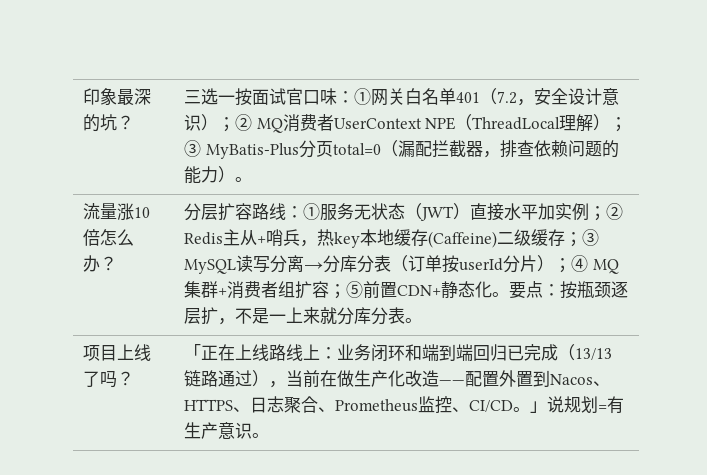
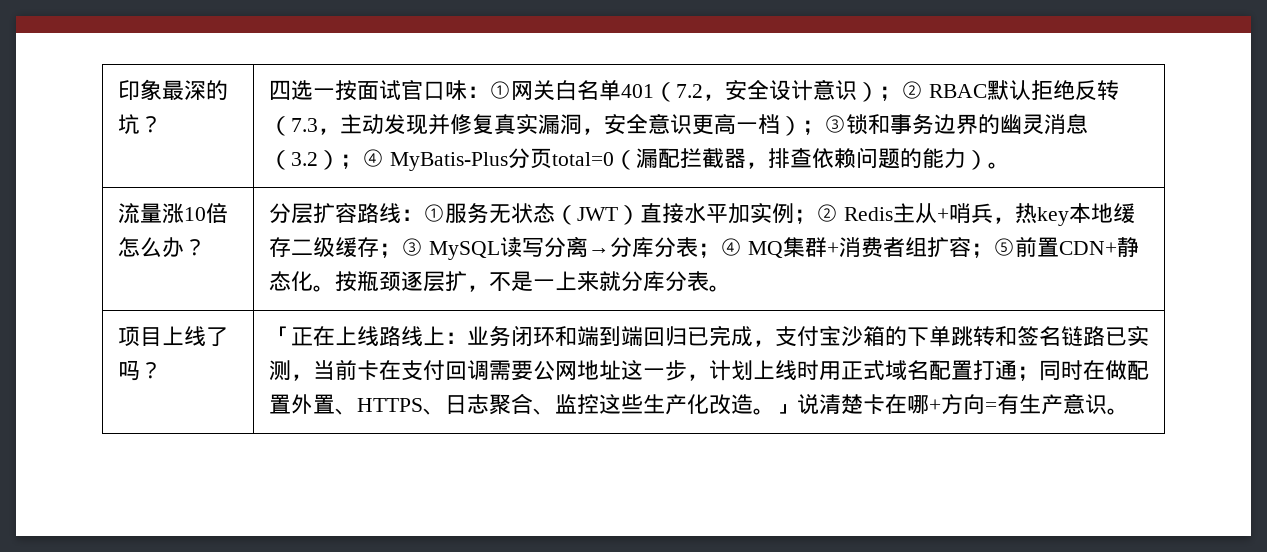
- 三选一按面试官口味：①网关白名单401（7.2，安全设计意识）；② MQ消费者UserContext NPE（ThreadLocal理解）；③ MyBatis-Plus分页total=0（漏配拦截器，排查依赖问题的能力）。
+ 四选一按面试官口味：①网关白名单401（7.2，安全设计意识）；② RBAC默认拒绝反转（7.3，主动发现并修复真实漏洞，安全意识更高一档）；③锁和事务边界的幽灵消息（3.2）；④ MyBatis-Plus分页total=0（漏配拦截器，排查依赖问题的能力）。
- 分层扩容路线：①服务无状态（JWT）直接水平加实例；② Redis主从+哨兵，热key本地缓存(Caffeine)二级缓存；③ MySQL读写分离→分库分表（订单按userId分片）；④ MQ集群+消费者组扩容；⑤前置CDN+静态化。
+ 分层扩容路线：①服务无状态（JWT）直接水平加实例；② Redis主从+哨兵，热key本地缓存二级缓存；③ MySQL读写分离→分库分表；④ MQ集群+消费者组扩容；⑤前置CDN+静态化。
- 要点：按瓶颈逐层扩，不是一上来就分库分表。
+ 按瓶颈逐层扩，不是一上来就分库分表。
- 「正在上线路线上：业务闭环和端到端回归已完成（13/13链路通过），当前在做生产化改造——配置外置到Nacos、HTTPS、日志聚合、Prometheus监控、CI/CD。」说规划=有生产意识。
+ 「正在上线路线上：业务闭环和端到端回归已完成，支付宝沙箱的下单跳转和签名链路已实测，当前卡在支付回调需要公网地址这一步，计划上线时用正式域名配置打通；同时在做配置外置、HTTPS、日志聚合、监控这些生产化改造。」说清楚卡在哪+方向=有生产意识。

